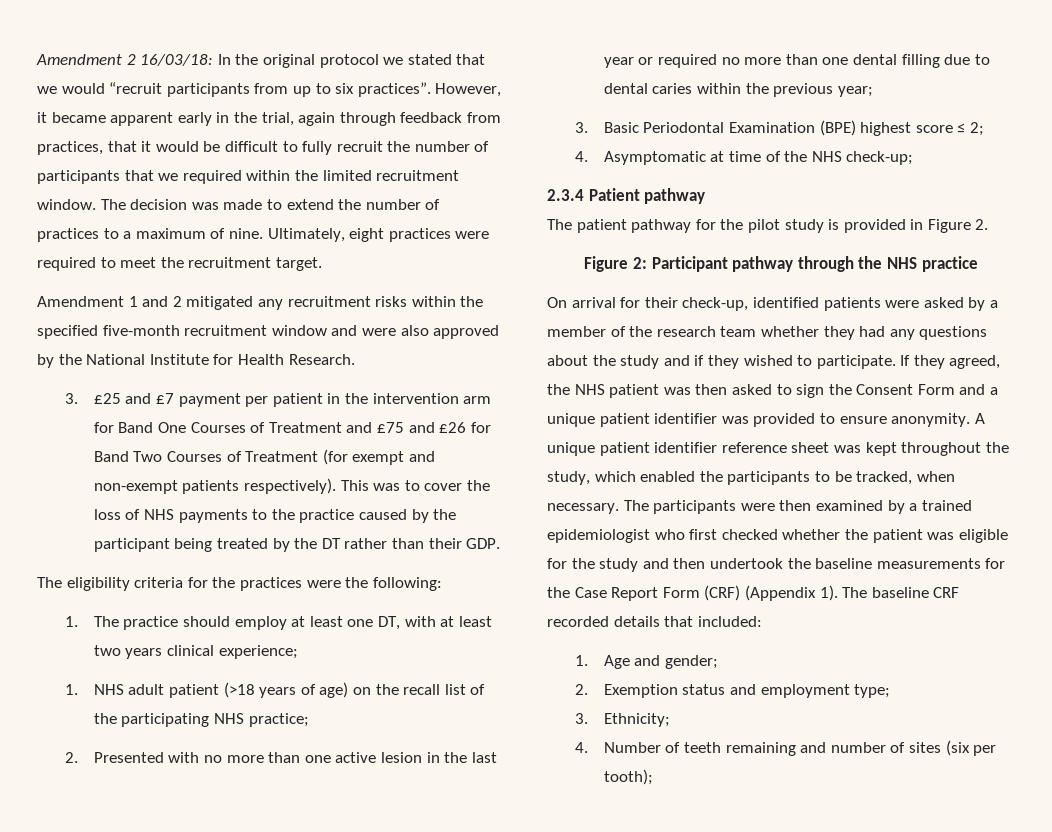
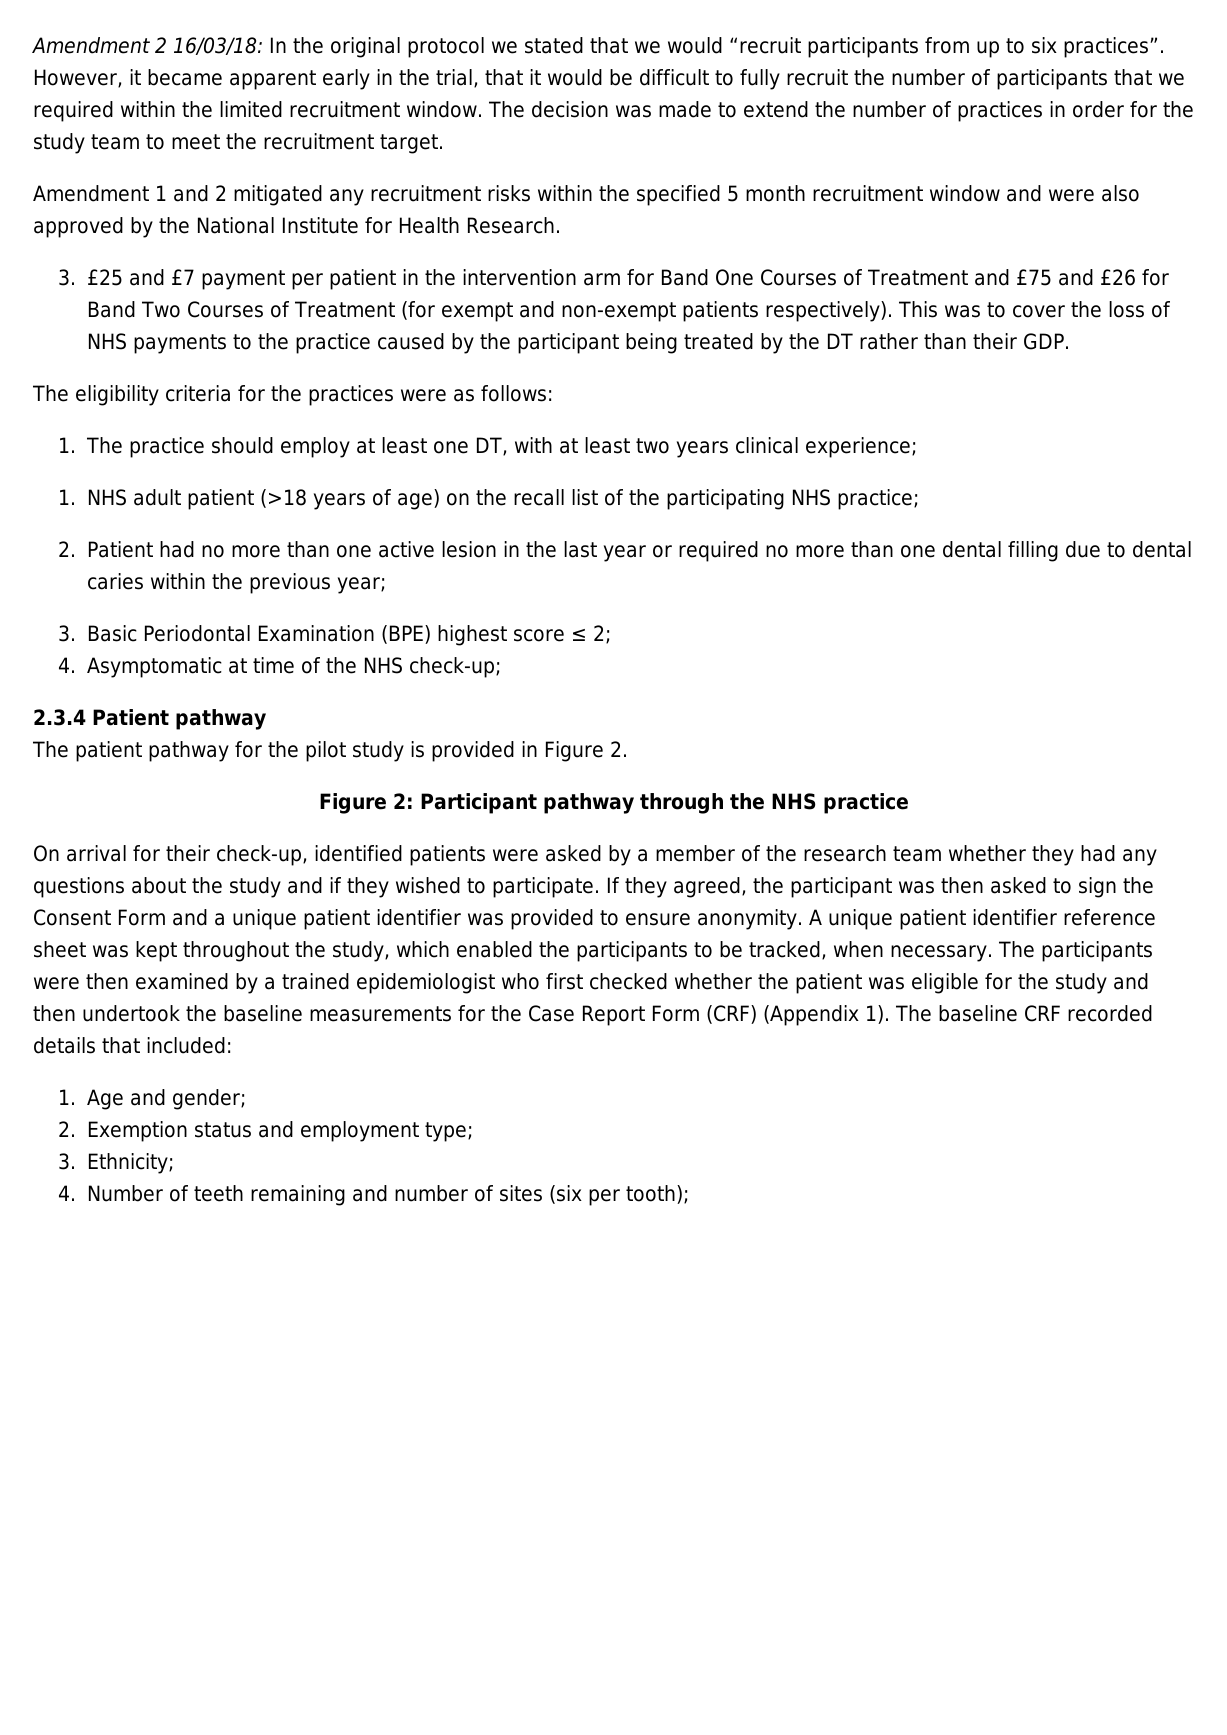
- However, it became apparent early in the trial, again through feedback from practices, that it would be difficult to fully recruit the number of participants that we required within the limited recruitment window.
+ However, it became apparent early in the trial, that it would be difficult to fully recruit the number of participants that we required within the limited recruitment window.
- The decision was made to extend the number of practices to a maximum of nine. Ultimately, eight practices were required to meet the recruitment target.
+ The decision was made to extend the number of practices in order for the study team to meet the recruitment target.
- Amendment 1 and 2 mitigated any recruitment risks within the specified five-month recruitment window and were also approved by the National Institute for Health Research.
+ Amendment 1 and 2 mitigated any recruitment risks within the specified 5 month recruitment window and were also approved by the National Institute for Health Research.
- The eligibility criteria for the practices were the following:
+ The eligibility criteria for the practices were as follows:
- 2. Presented with no more than one active lesion in the last year or required no more than one dental filling due to dental caries within the previous year;
+ 2. Patient had no more than one active lesion in the last year or required no more than one dental filling due to dental caries within the previous year;
- If they agreed, the NHS patient was then asked to sign the Consent Form and a unique patient identifier was provided to ensure anonymity.
+ If they agreed, the participant was then asked to sign the Consent Form and a unique patient identifier was provided to ensure anonymity.

